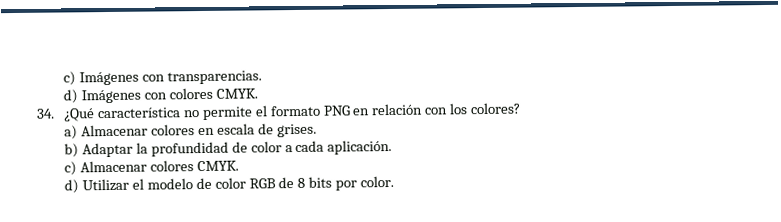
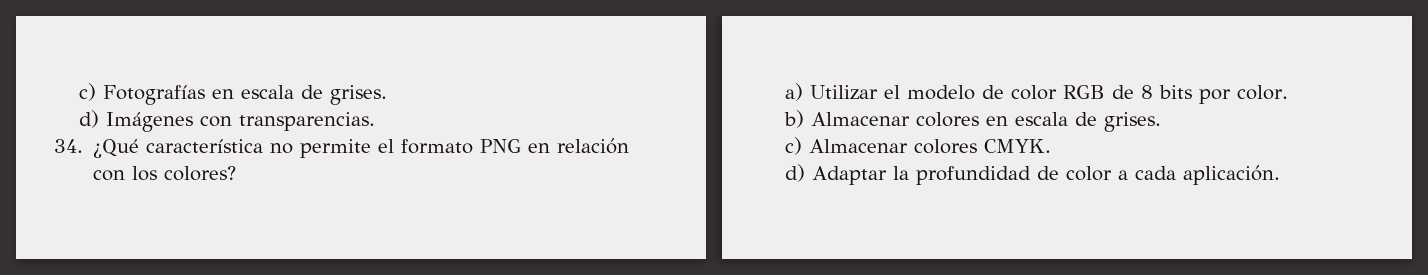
- c) Imágenes con transparencias.
+ c) Fotografías en escala de grises.
- d) Imágenes con colores CMYK.
+ d) Imágenes con transparencias.
- a) Almacenar colores en escala de grises.
- b) Adaptar la profundidad de color a cada aplicación.
- c) Almacenar colores CMYK.
- d) Utilizar el modelo de color RGB de 8 bits por color.
+ a) Utilizar el modelo de color RGB de 8 bits por color.
+ b) Almacenar colores en escala de grises.
+ c) Almacenar colores CMYK.
+ d) Adaptar la profundidad de color a cada aplicación.

